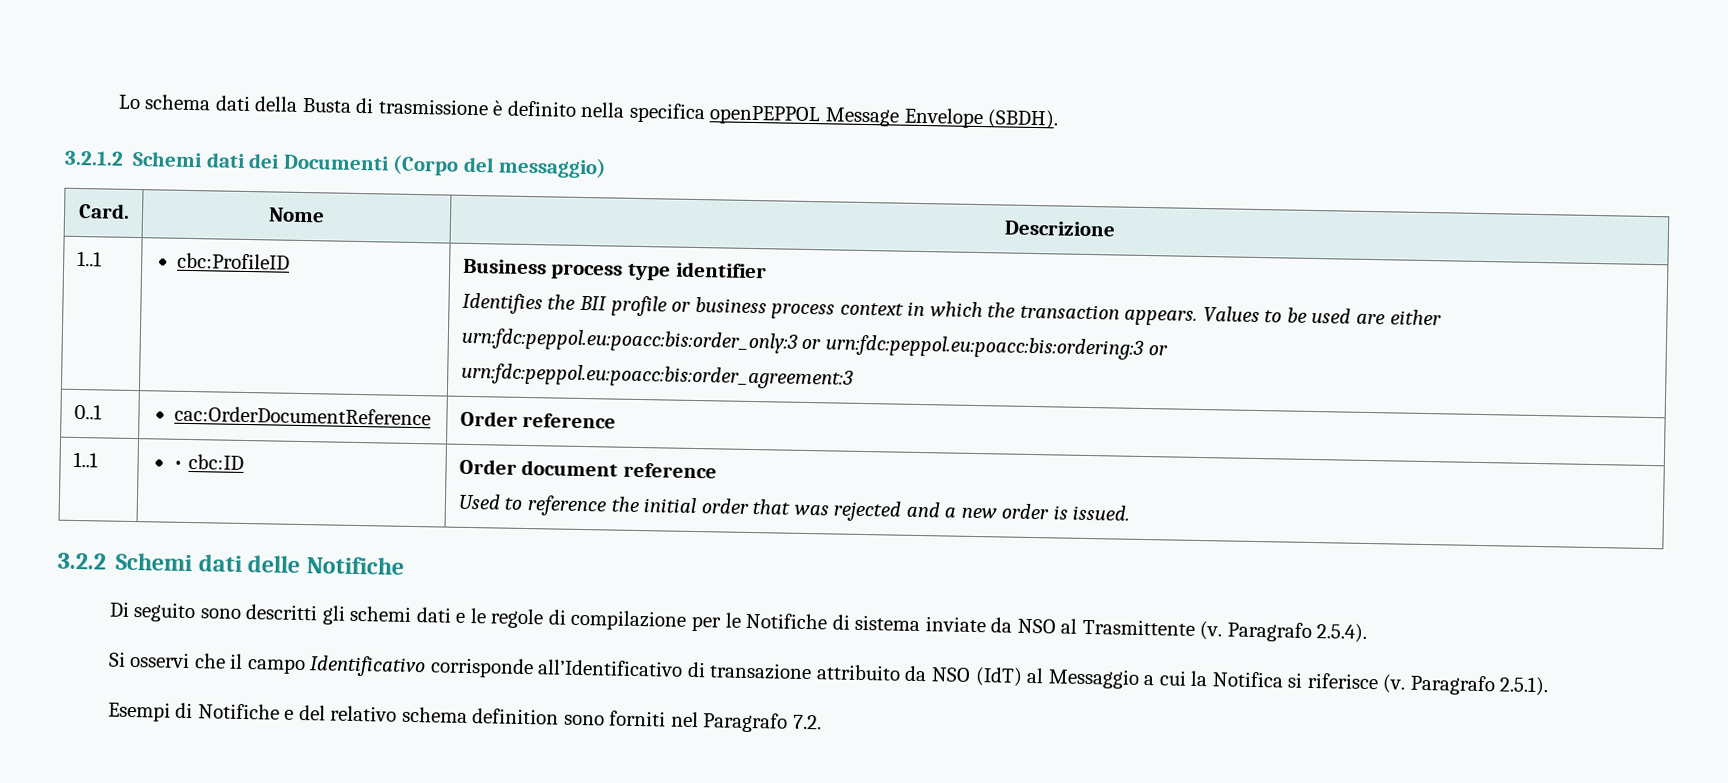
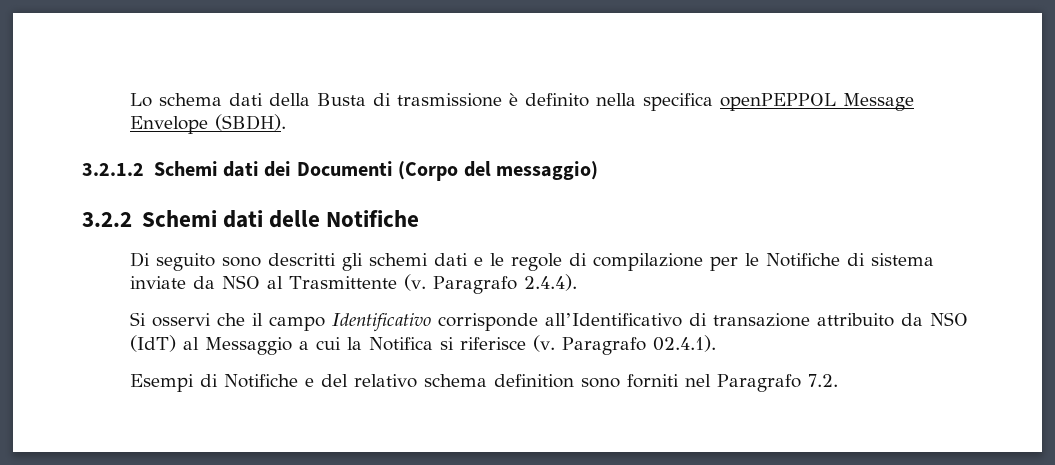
- Card. | Nome | Descrizione
- 1..1 | cbc:ProfileID | Business process type identifier
- Identifies the BII profile or business process context in which the transaction appears. Values to be used are either urn:fdc:peppol.eu:poacc:bis:order_only:3 or urn:fdc:peppol.eu:poacc:bis:ordering:3 or
- urn:fdc:peppol.eu:poacc:bis:order_agreement:3
- 0..1 | cac:OrderDocumentReference | Order reference
- 1..1 | • cbc:ID | Order document reference
- Used to reference the initial order that was rejected and a new order is issued.
- Paragrafo 2.5.4).
+ Paragrafo 2.4.4).
- Paragrafo 2.5.1).
+ Paragrafo 02.4.1).

